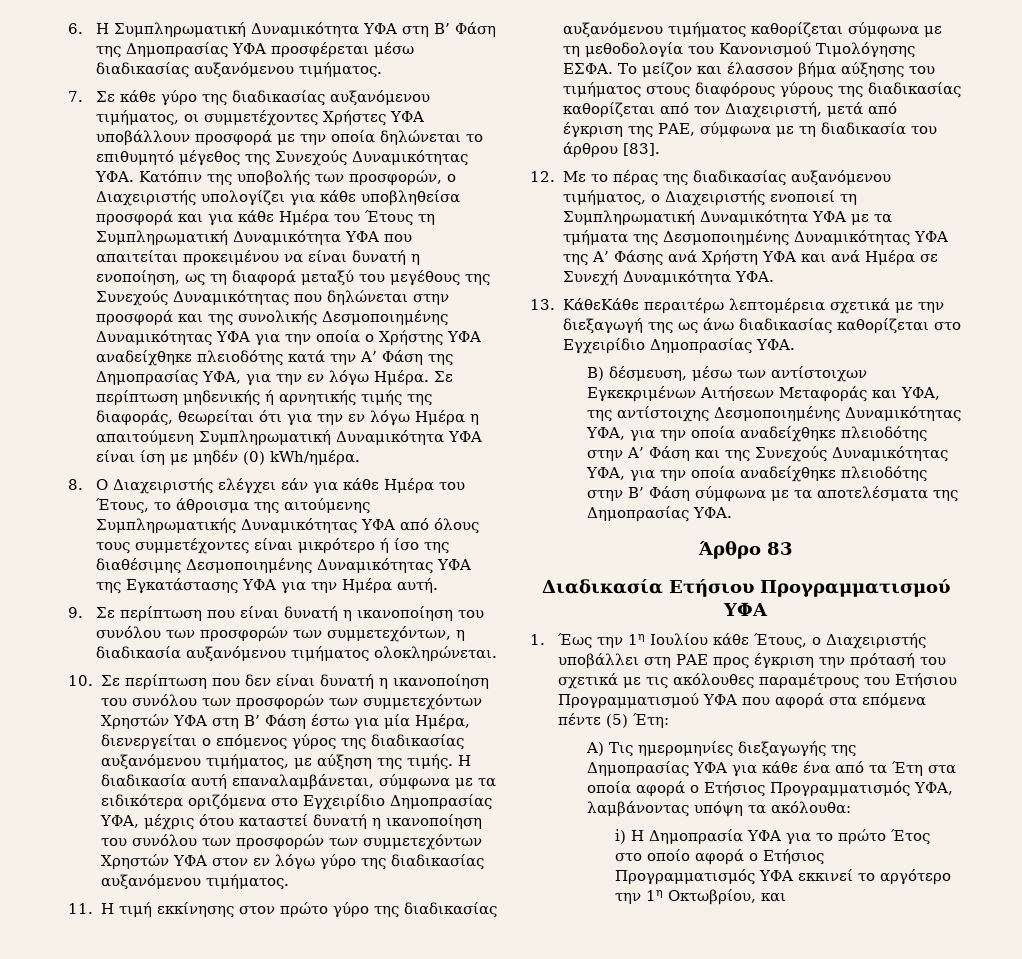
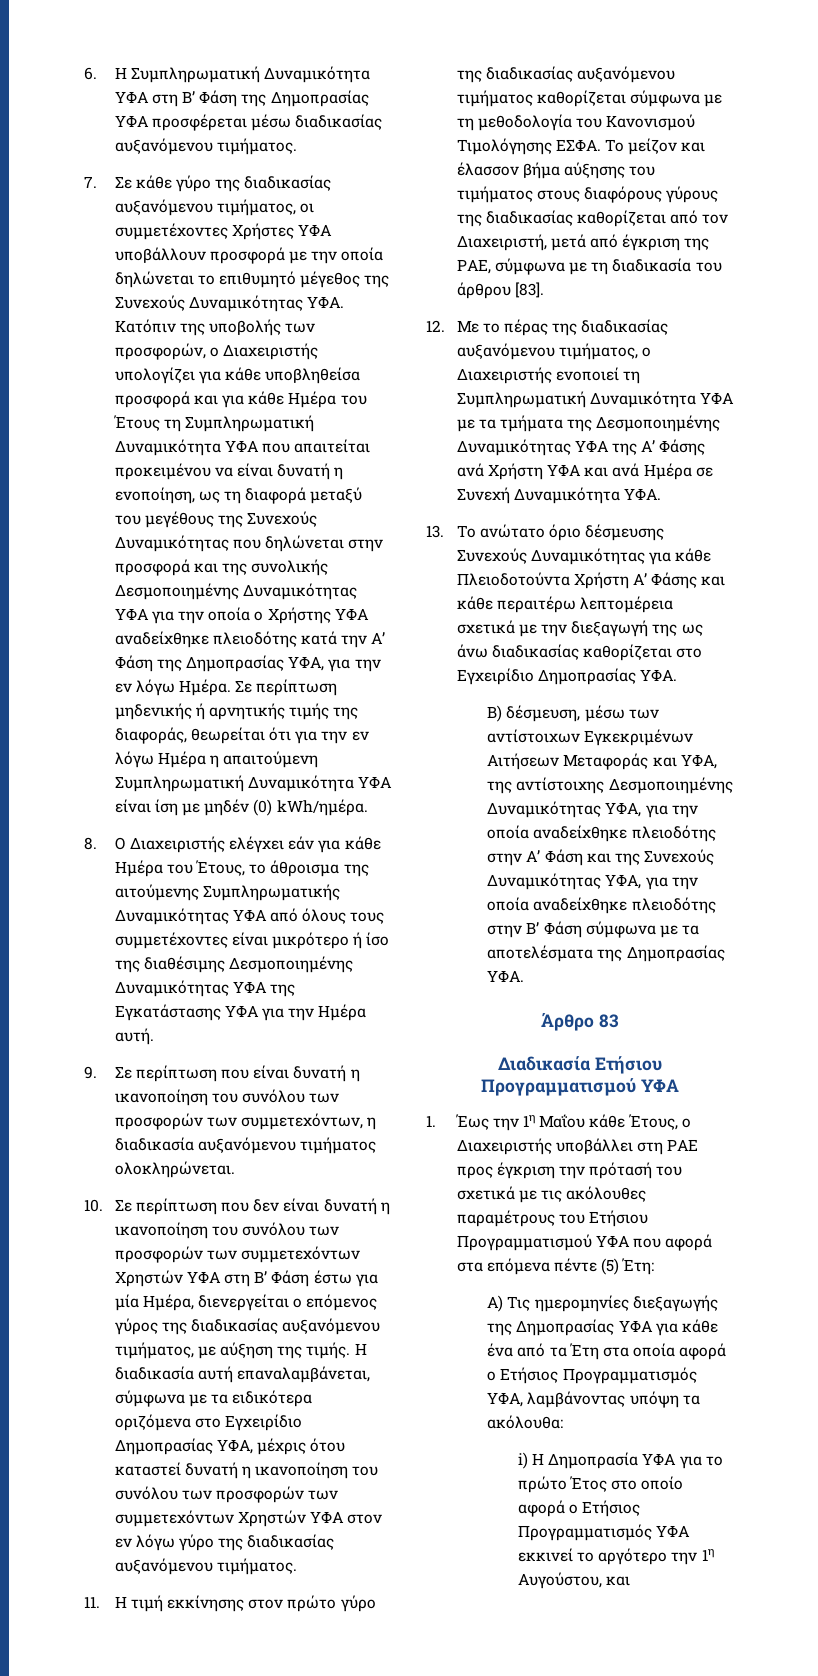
- 13. ΚάθεΚάθε περαιτέρω λεπτομέρεια σχετικά με την διεξαγωγή της ως άνω διαδικασίας καθορίζεται στο Εγχειρίδιο Δημοπρασίας ΥΦΑ.
+ 13. Το ανώτατο όριο δέσμευσης Συνεχούς Δυναμικότητας για κάθε Πλειοδοτούντα Χρήστη Α’ Φάσης και κάθε περαιτέρω λεπτομέρεια σχετικά με την διεξαγωγή της ως άνω διαδικασίας καθορίζεται στο Εγχειρίδιο Δημοπρασίας ΥΦΑ.
- 1. Έως την 1η Ιουλίου κάθε Έτους, ο Διαχειριστής υποβάλλει στη ΡΑΕ προς έγκριση την πρότασή του σχετικά με τις ακόλουθες παραμέτρους του Ετήσιου Προγραμματισμού ΥΦΑ που αφορά στα επόμενα πέντε (5) Έτη:
+ 1. Έως την 1η Μαΐου κάθε Έτους, ο Διαχειριστής υποβάλλει στη ΡΑΕ προς έγκριση την πρότασή του σχετικά με τις ακόλουθες παραμέτρους του Ετήσιου Προγραμματισμού ΥΦΑ που αφορά στα επόμενα πέντε (5) Έτη:
- i) Η Δημοπρασία ΥΦΑ για το πρώτο Έτος στο οποίο αφορά ο Ετήσιος Προγραμματισμός ΥΦΑ εκκινεί το αργότερο την 1η Οκτωβρίου, και
+ i) Η Δημοπρασία ΥΦΑ για το πρώτο Έτος στο οποίο αφορά ο Ετήσιος Προγραμματισμός ΥΦΑ εκκινεί το αργότερο την 1η Αυγούστου, και

